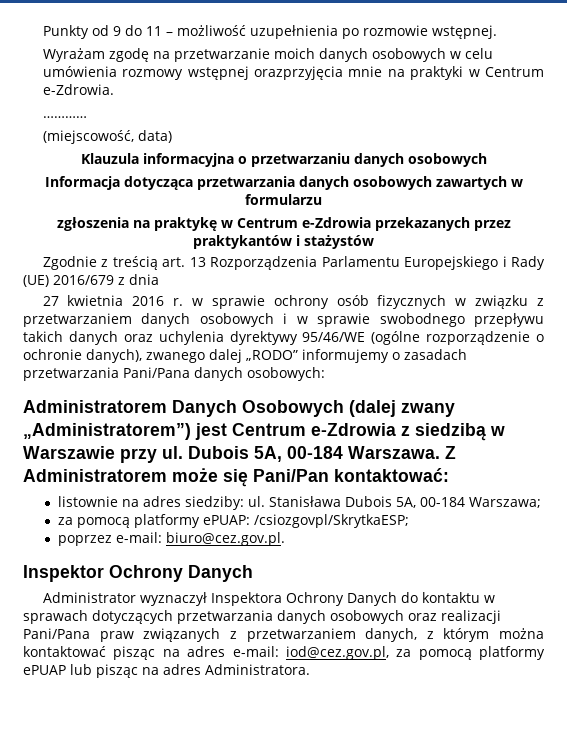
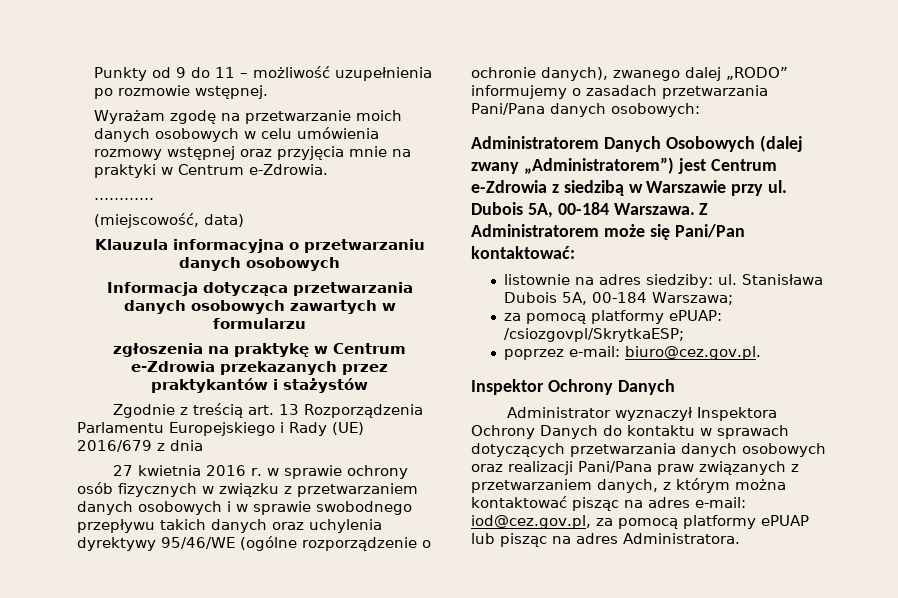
- Wyrażam zgodę na przetwarzanie moich danych osobowych w celu umówienia rozmowy wstępnej orazprzyjęcia mnie na praktyki w Centrum e-Zdrowia.
+ Wyrażam zgodę na przetwarzanie moich danych osobowych w celu umówienia rozmowy wstępnej oraz przyjęcia mnie na praktyki w Centrum e-Zdrowia.

